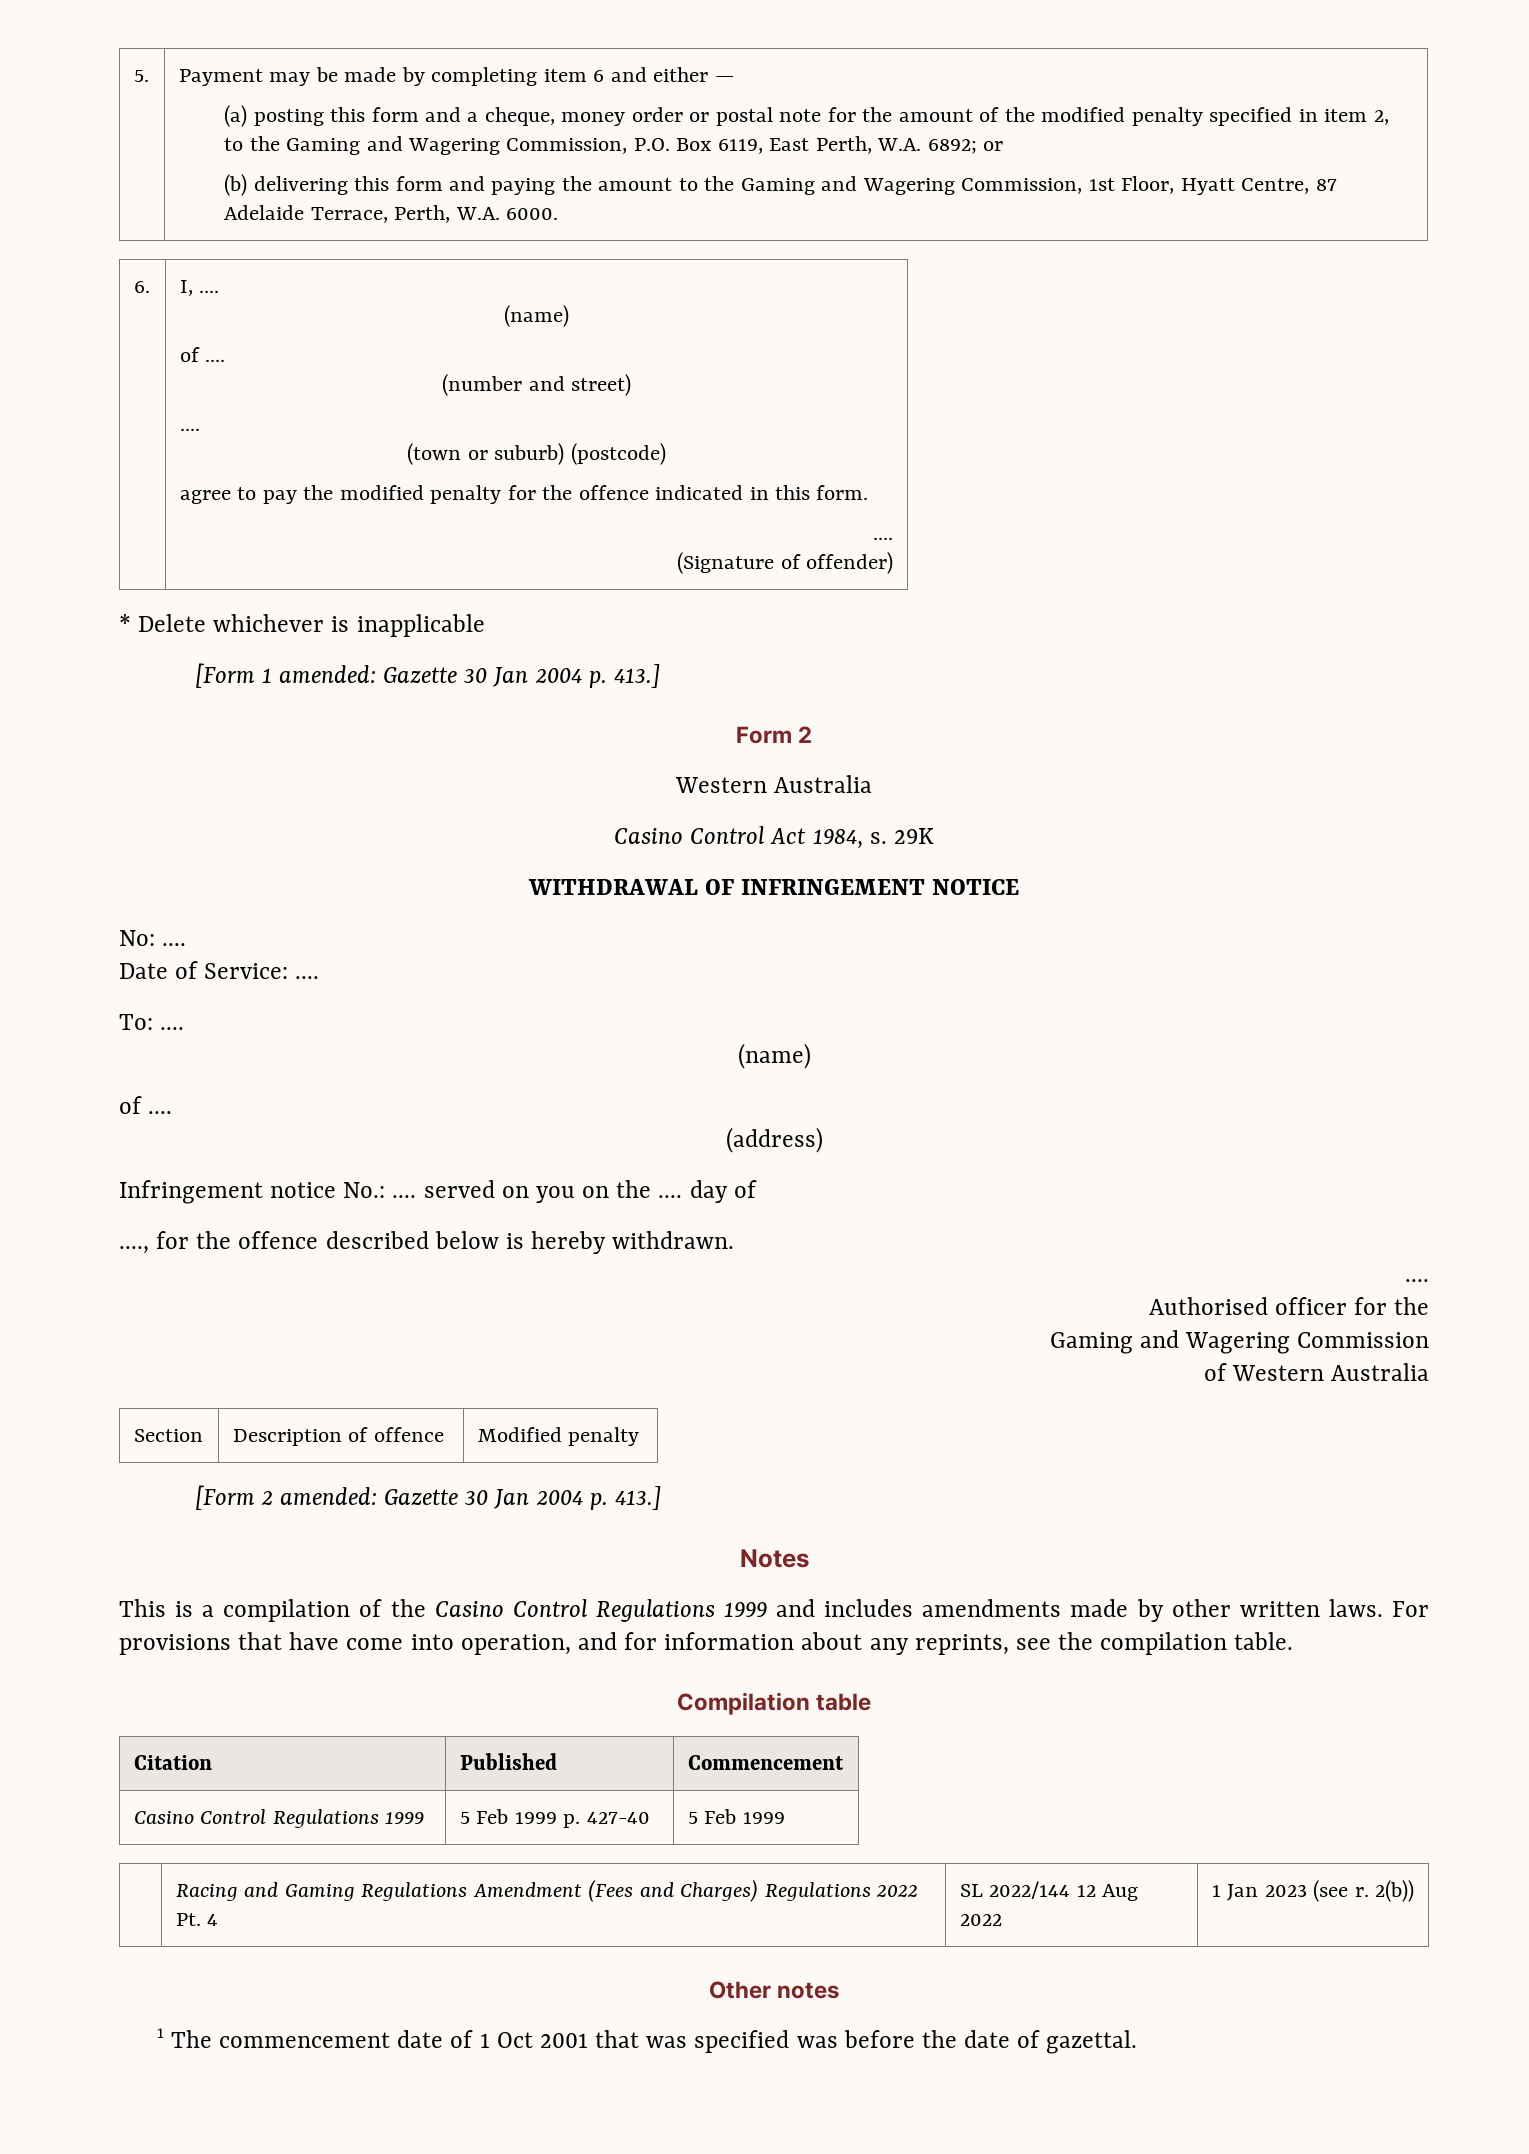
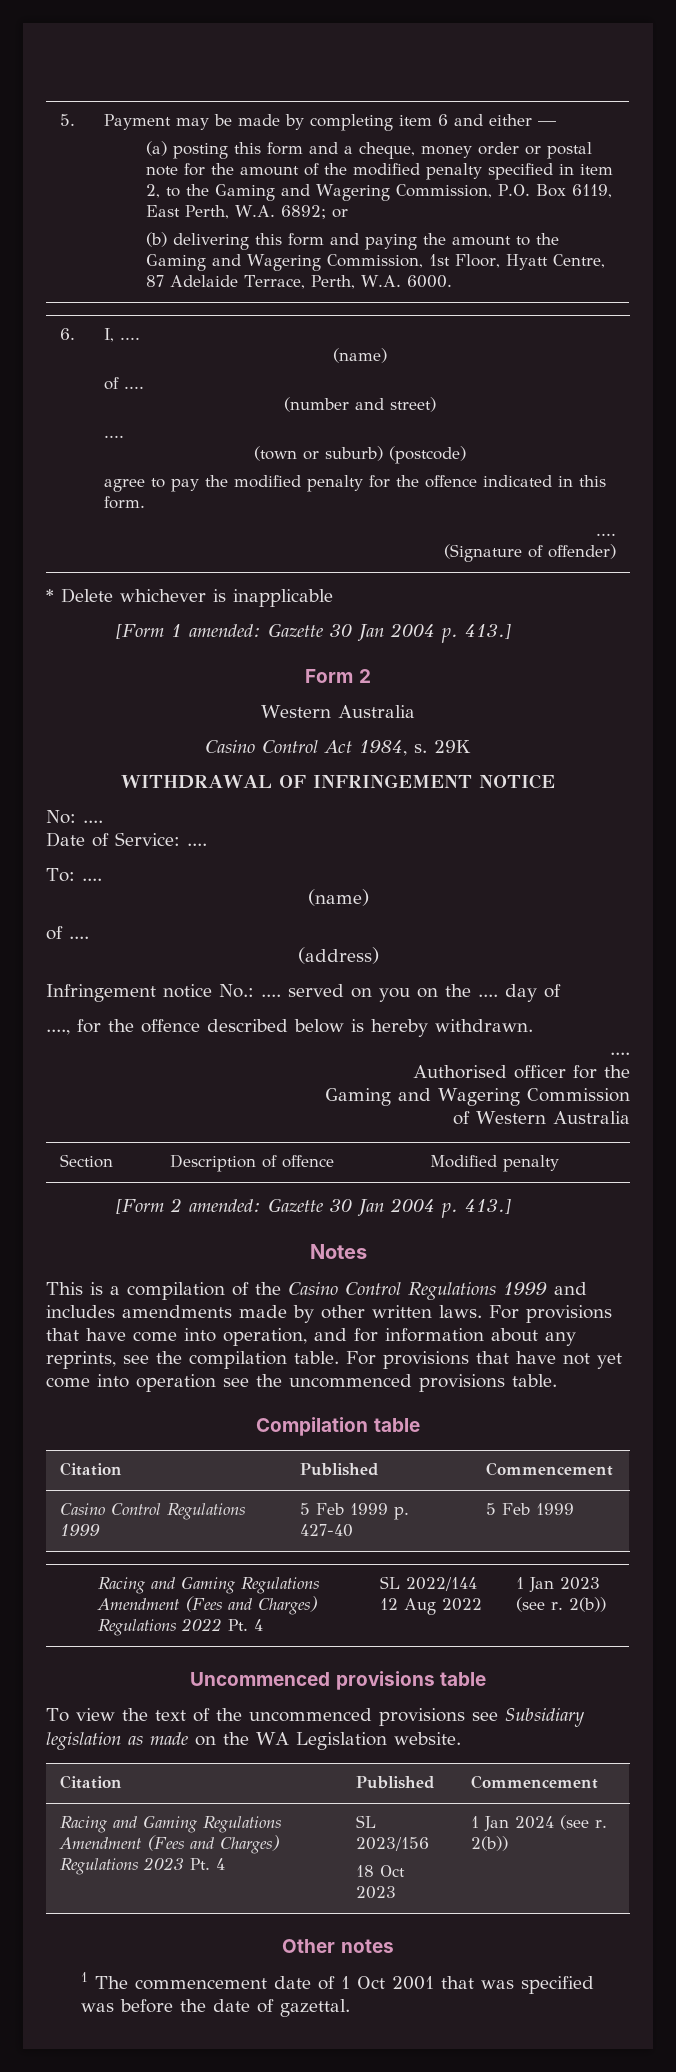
+ For provisions that have not yet come into operation see the uncommenced provisions table.
+ Uncommenced provisions table
+ To view the text of the uncommenced provisions see Subsidiary legislation as made on the WA Legislation website.
+ Citation | Published | Commencement
+ Racing and Gaming Regulations Amendment (Fees and Charges) Regulations 2023 Pt. 4 | SL 2023/156
+ 18 Oct 2023 | 1 Jan 2024 (see r. 2(b))

